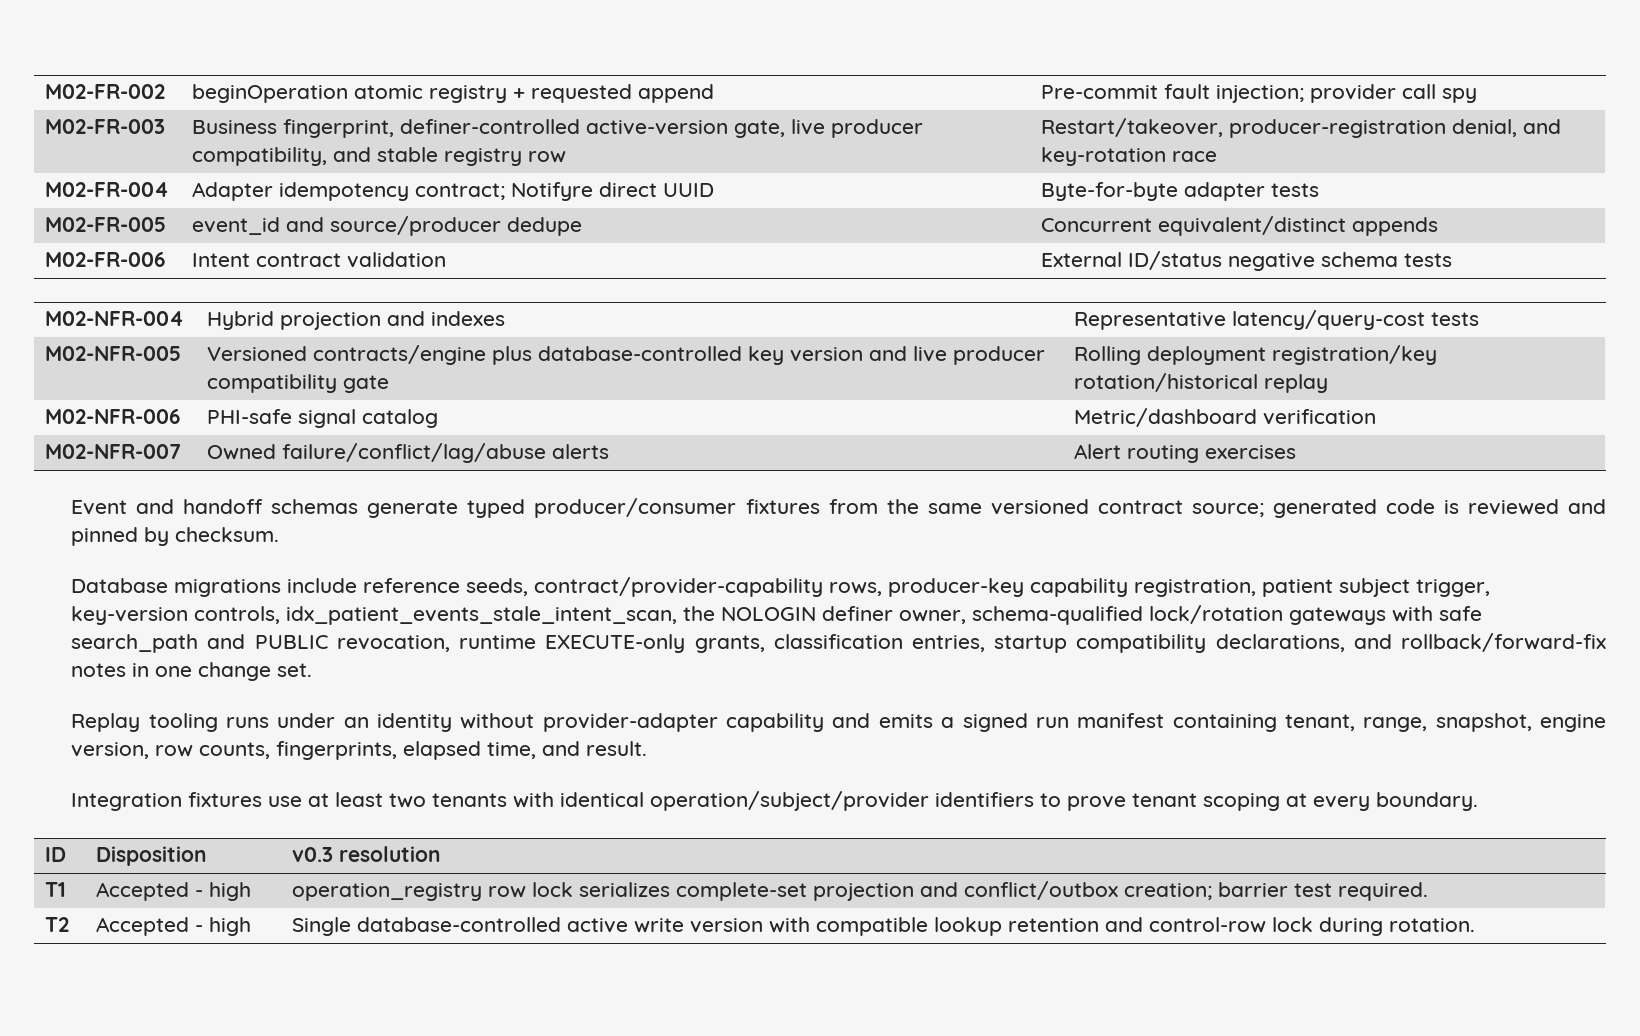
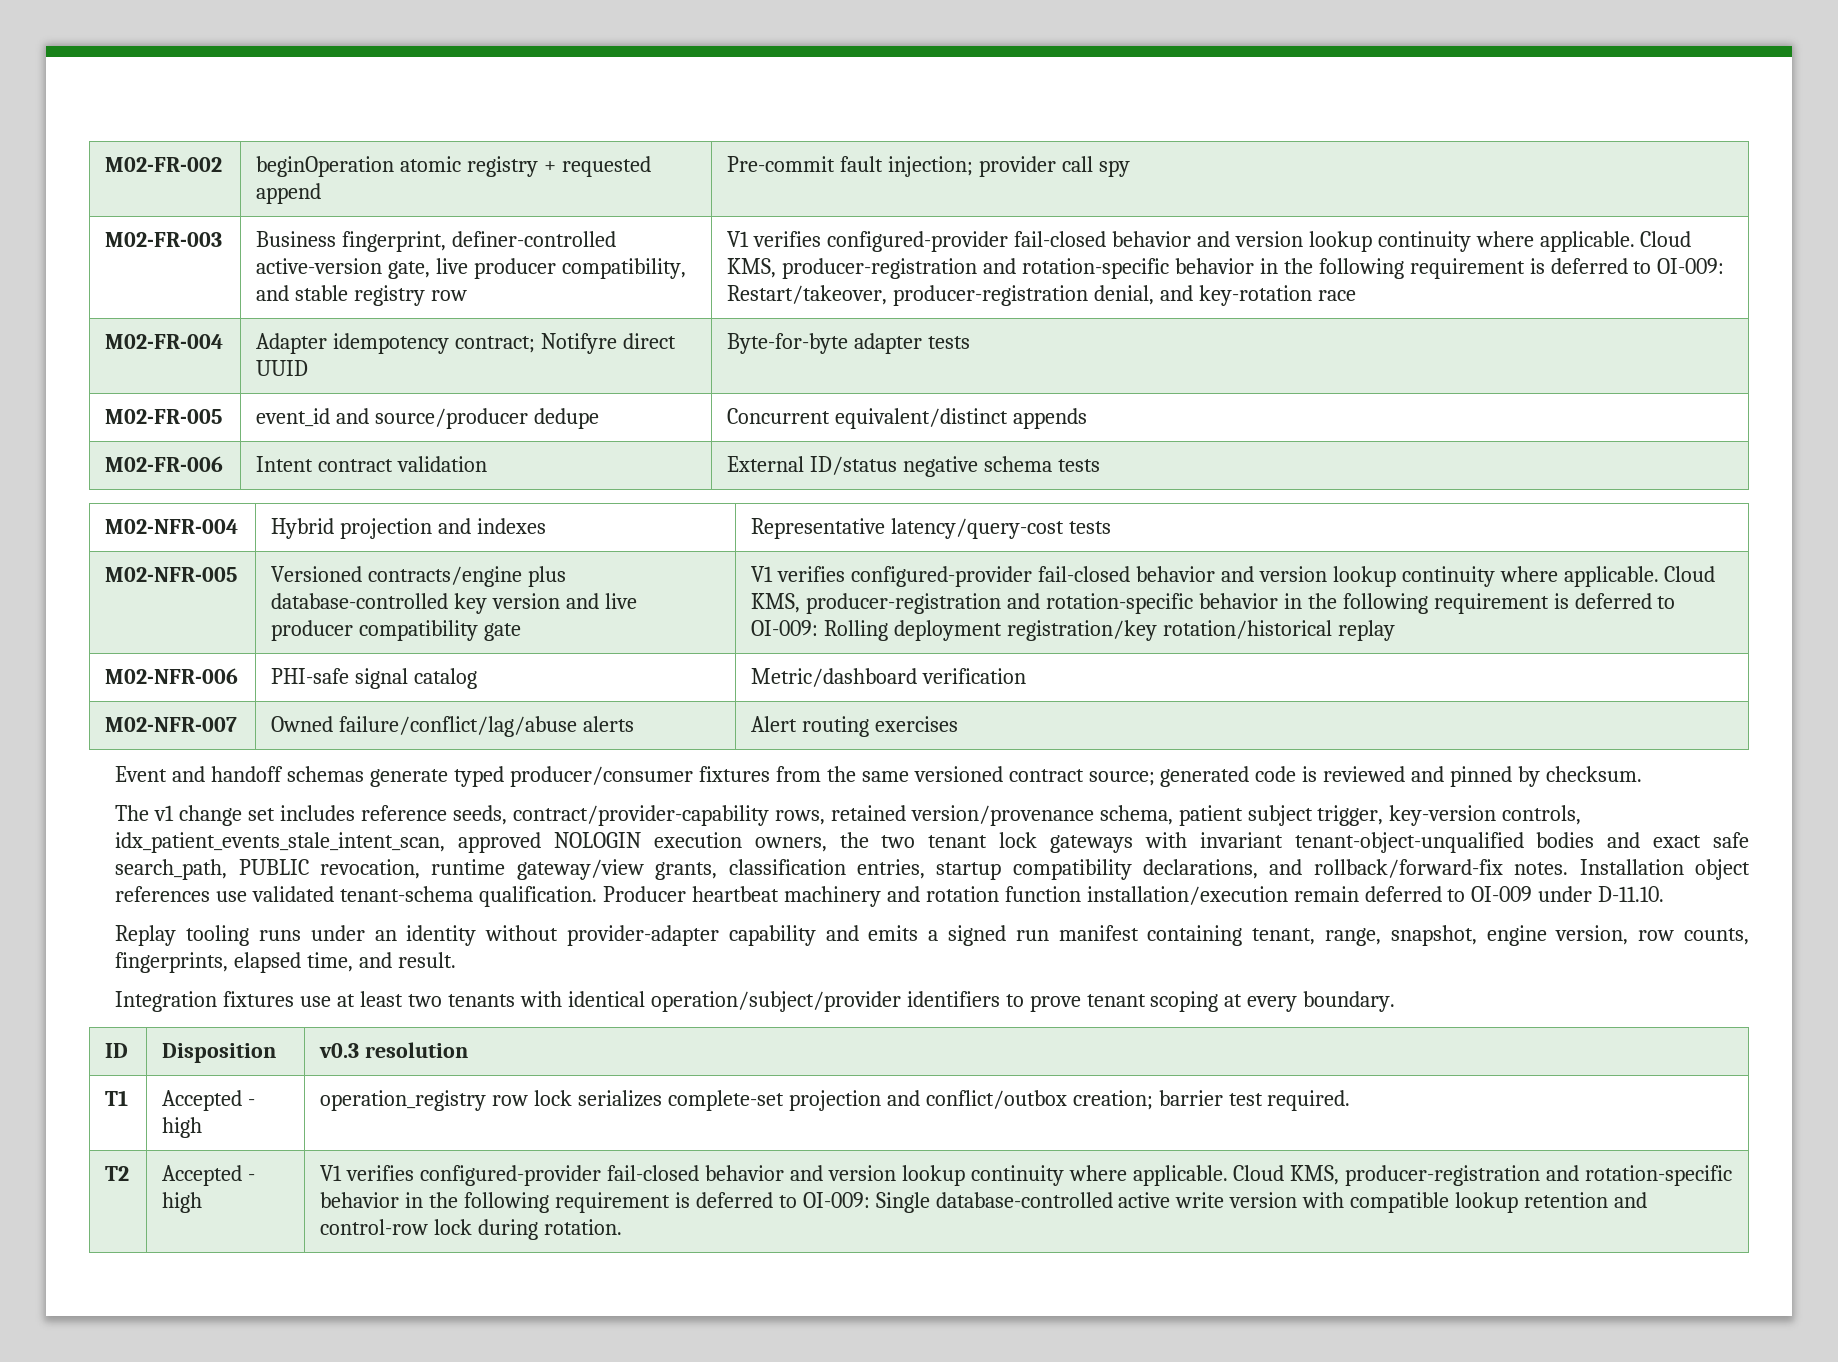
- Restart/takeover, producer-registration denial, and key-rotation race
+ V1 verifies configured-provider fail-closed behavior and version lookup continuity where applicable. Cloud KMS, producer-registration and rotation-specific behavior in the following requirement is deferred to OI-009: Restart/takeover, producer-registration denial, and key-rotation race
- Rolling deployment registration/key rotation/historical replay
+ V1 verifies configured-provider fail-closed behavior and version lookup continuity where applicable. Cloud KMS, producer-registration and rotation-specific behavior in the following requirement is deferred to OI-009: Rolling deployment registration/key rotation/historical replay
- Database migrations include reference seeds, contract/provider-capability rows, producer-key capability registration, patient subject trigger, key-version controls, idx_patient_events_stale_intent_scan, the NOLOGIN definer owner, schema-qualified lock/rotation gateways with safe search_path and PUBLIC revocation, runtime EXECUTE-only grants, classification entries, startup compatibility declarations, and rollback/forward-fix notes in one change set.
+ The v1 change set includes reference seeds, contract/provider-capability rows, retained version/provenance schema, patient subject trigger, key-version controls, idx_patient_events_stale_intent_scan, approved NOLOGIN execution owners, the two tenant lock gateways with invariant tenant-object-unqualified bodies and exact safe search_path, PUBLIC revocation, runtime gateway/view grants, classification entries, startup compatibility declarations, and rollback/forward-fix notes. Installation object references use validated tenant-schema qualification. Producer heartbeat machinery and rotation function installation/execution remain deferred to OI-009 under D-11.10.
- Single database-controlled active write version with compatible lookup retention and control-row lock during rotation.
+ V1 verifies configured-provider fail-closed behavior and version lookup continuity where applicable. Cloud KMS, producer-registration and rotation-specific behavior in the following requirement is deferred to OI-009: Single database-controlled active write version with compatible lookup retention and control-row lock during rotation.

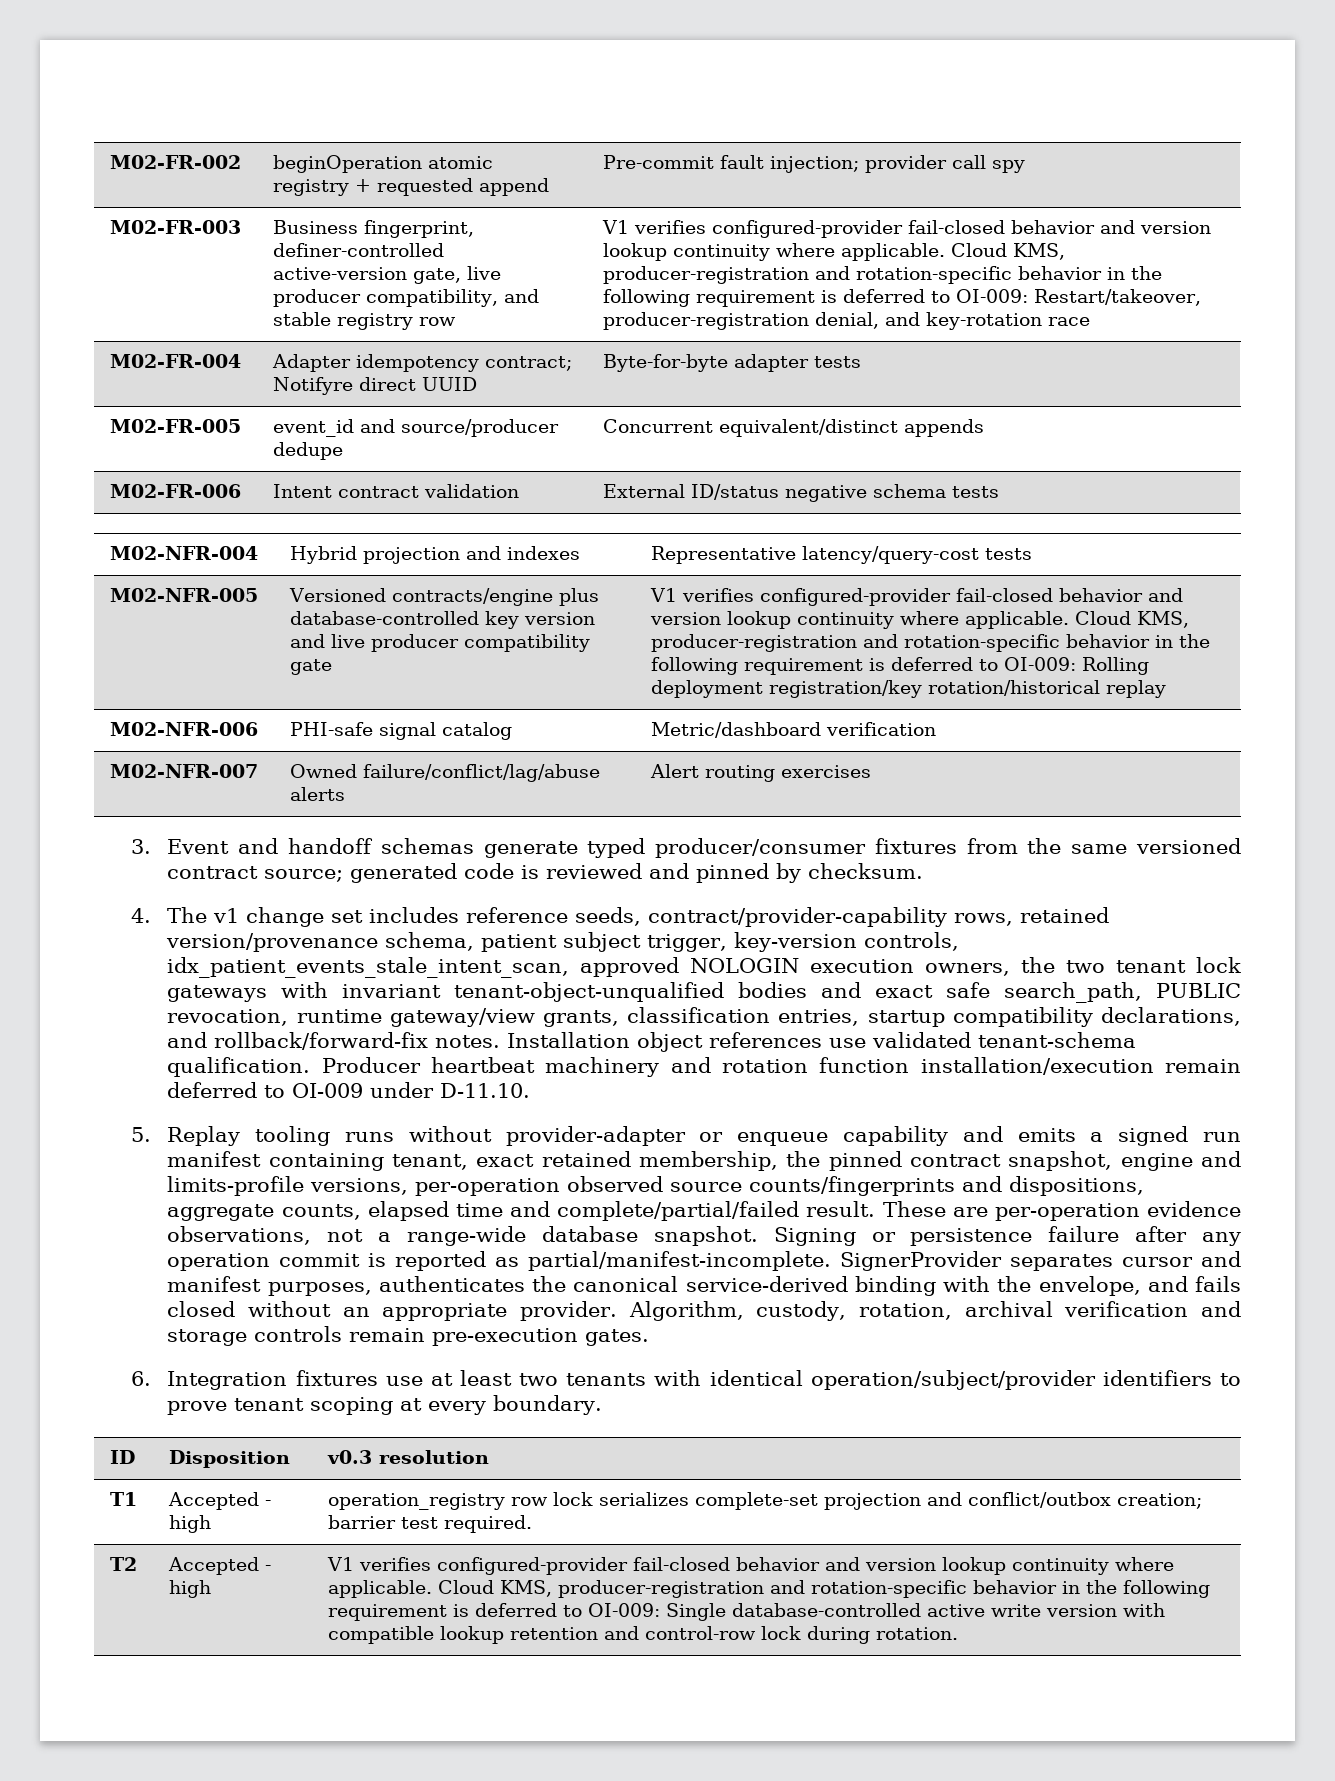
- Event and handoff schemas generate typed producer/consumer fixtures from the same versioned contract source; generated code is reviewed and pinned by checksum.
+ 3. Event and handoff schemas generate typed producer/consumer fixtures from the same versioned contract source; generated code is reviewed and pinned by checksum.
- The v1 change set includes reference seeds, contract/provider-capability rows, retained version/provenance schema, patient subject trigger, key-version controls, idx_patient_events_stale_intent_scan, approved NOLOGIN execution owners, the two tenant lock gateways with invariant tenant-object-unqualified bodies and exact safe search_path, PUBLIC revocation, runtime gateway/view grants, classification entries, startup compatibility declarations, and rollback/forward-fix notes.
+ 4. The v1 change set includes reference seeds, contract/provider-capability rows, retained version/provenance schema, patient subject trigger, key-version controls, idx_patient_events_stale_intent_scan, approved NOLOGIN execution owners, the two tenant lock gateways with invariant tenant-object-unqualified bodies and exact safe search_path, PUBLIC revocation, runtime gateway/view grants, classification entries, startup compatibility declarations, and rollback/forward-fix notes.
- Replay tooling runs under an identity without provider-adapter capability and emits a signed run manifest containing tenant, range, snapshot, engine version, row counts, fingerprints, elapsed time, and result.
- Integration fixtures use at least two tenants with identical operation/subject/provider identifiers to prove tenant scoping at every boundary.
+ 5. Replay tooling runs without provider-adapter or enqueue capability and emits a signed run manifest containing tenant, exact retained membership, the pinned contract snapshot, engine and limits-profile versions, per-operation observed source counts/fingerprints and dispositions, aggregate counts, elapsed time and complete/partial/failed result. These are per-operation evidence observations, not a range-wide database snapshot. Signing or persistence failure after any operation commit is reported as partial/manifest-incomplete. SignerProvider separates cursor and manifest purposes, authenticates the canonical service-derived binding with the envelope, and fails closed without an appropriate provider. Algorithm, custody, rotation, archival verification and storage controls remain pre-execution gates.
+ 6. Integration fixtures use at least two tenants with identical operation/subject/provider identifiers to prove tenant scoping at every boundary.

